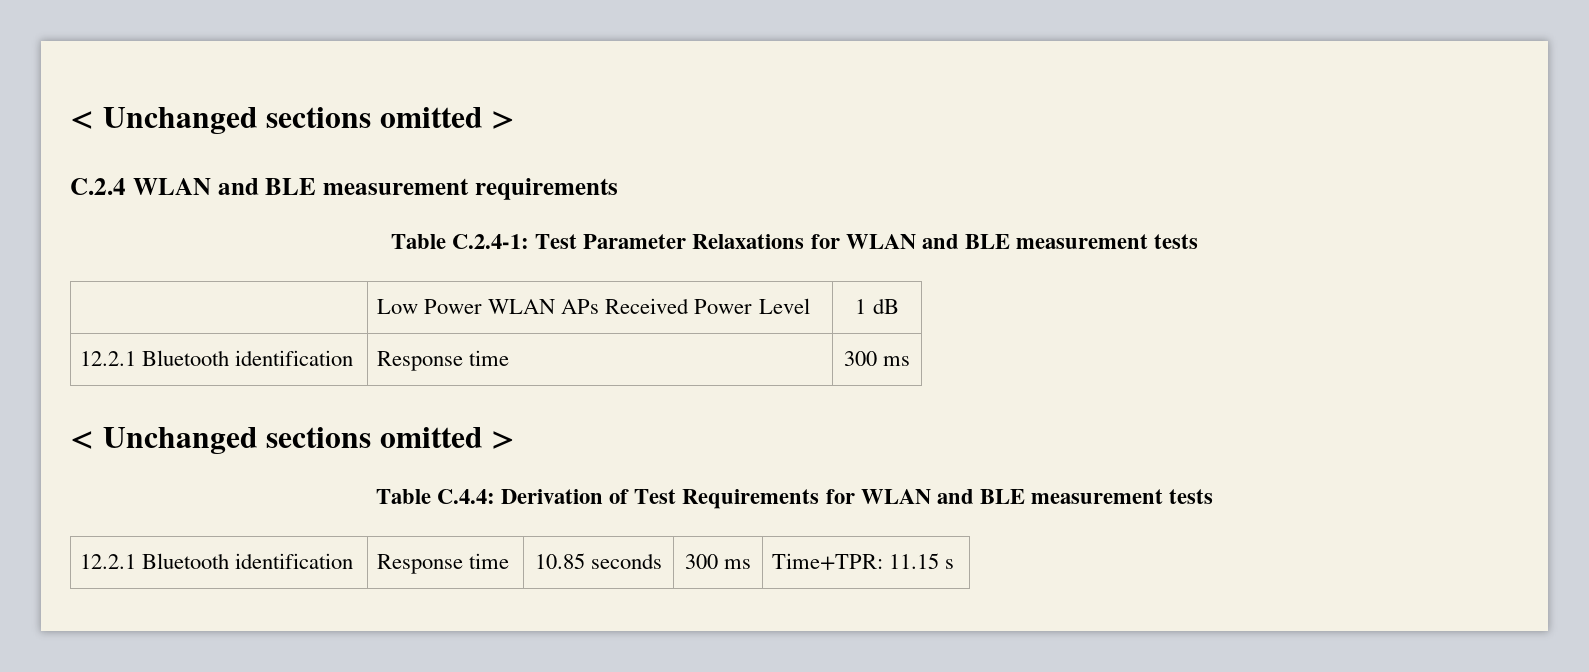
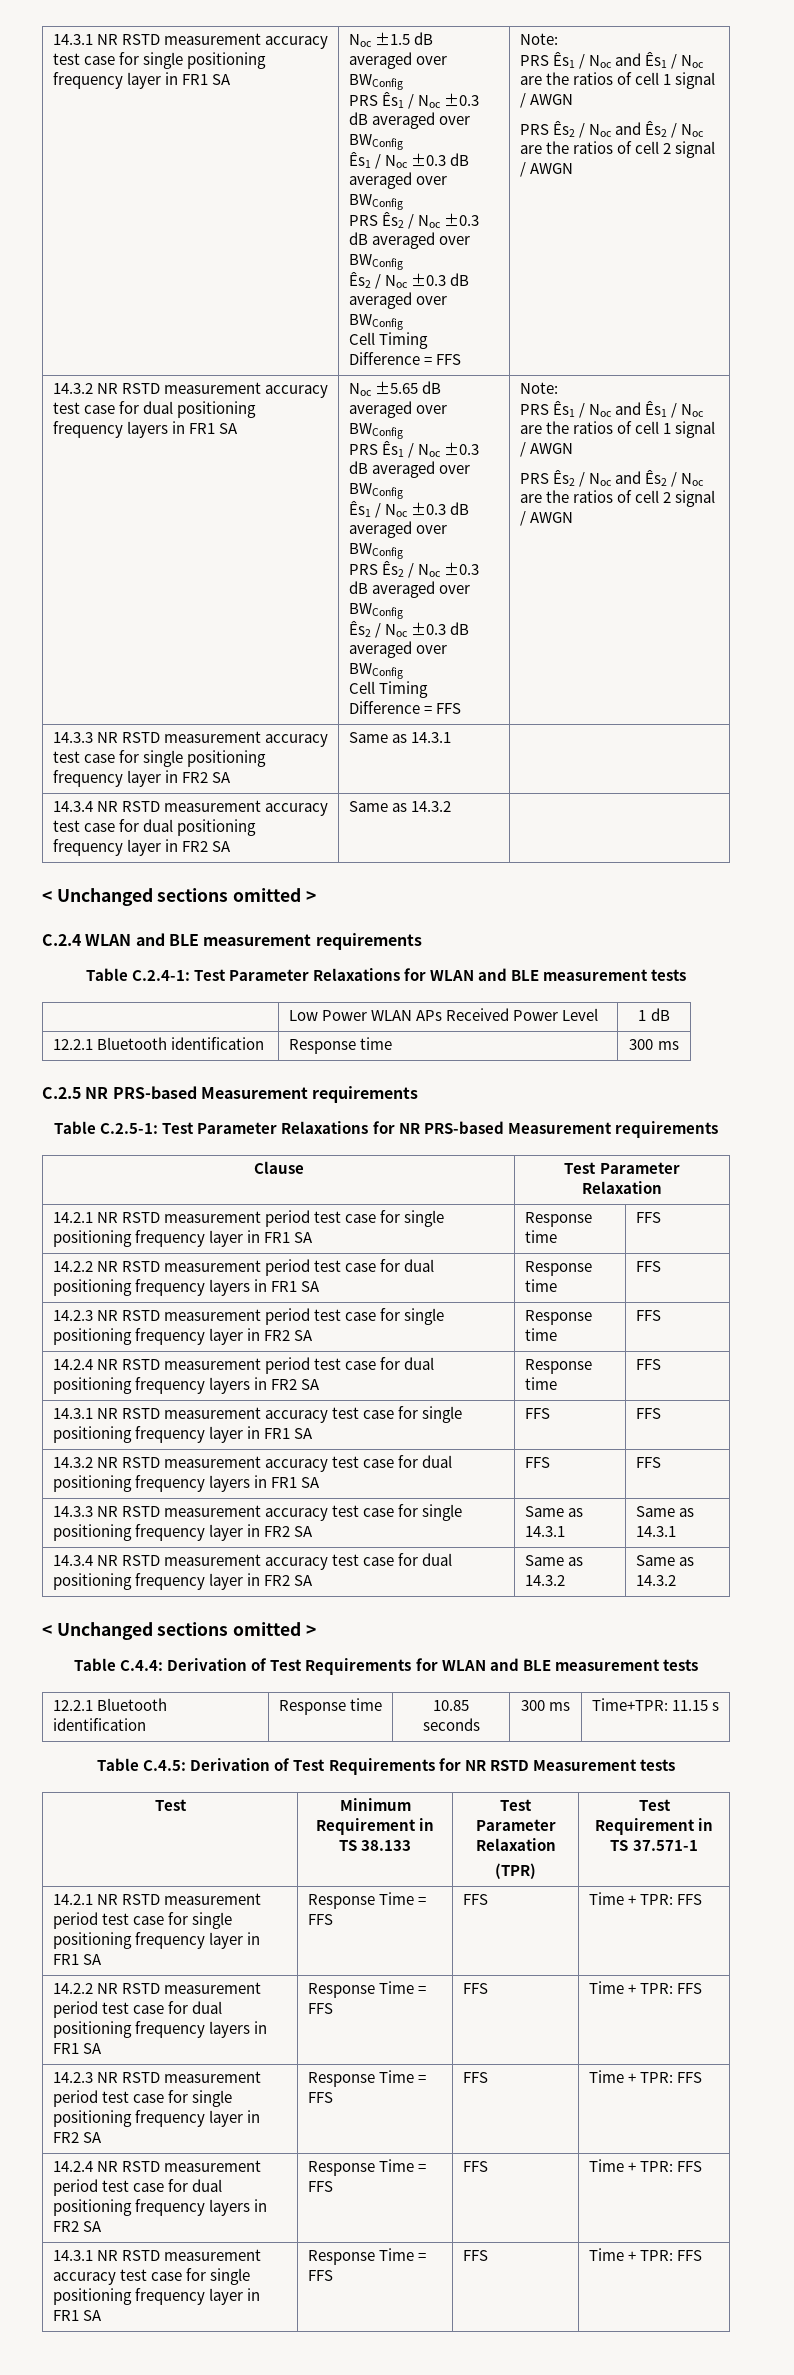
+ 14.3.1 NR RSTD measurement accuracy test case for single positioning frequency layer in FR1 SA | Noc ±1.5 dB averaged over BWConfig
+ PRS Ês1 / Noc ±0.3 dB averaged over BWConfig
+ Ês1 / Noc ±0.3 dB averaged over BWConfig
+ PRS Ês2 / Noc ±0.3 dB averaged over BWConfig
+ Ês2 / Noc ±0.3 dB averaged over BWConfig
+ Cell Timing Difference = FFS | Note:
+ PRS Ês1 / Noc and Ês1 / Noc are the ratios of cell 1 signal / AWGN
+ PRS Ês2 / Noc and Ês2 / Noc are the ratios of cell 2 signal / AWGN
+ 14.3.2 NR RSTD measurement accuracy test case for dual positioning frequency layers in FR1 SA | Noc ±5.65 dB averaged over BWConfig
+ PRS Ês1 / Noc ±0.3 dB averaged over BWConfig
+ Ês1 / Noc ±0.3 dB averaged over BWConfig
+ PRS Ês2 / Noc ±0.3 dB averaged over BWConfig
+ Ês2 / Noc ±0.3 dB averaged over BWConfig
+ Cell Timing Difference = FFS | Note:
+ PRS Ês1 / Noc and Ês1 / Noc are the ratios of cell 1 signal / AWGN
+ PRS Ês2 / Noc and Ês2 / Noc are the ratios of cell 2 signal / AWGN
+ 14.3.3 NR RSTD measurement accuracy test case for single positioning frequency layer in FR2 SA | Same as 14.3.1 |
+ 14.3.4 NR RSTD measurement accuracy test case for dual positioning frequency layer in FR2 SA | Same as 14.3.2 |
+ C.2.5 NR PRS-based Measurement requirements
+ Table C.2.5-1: Test Parameter Relaxations for NR PRS-based Measurement requirements
+ Clause | Test Parameter Relaxation
+ 14.2.1 NR RSTD measurement period test case for single positioning frequency layer in FR1 SA | Response time | FFS
+ 14.2.2 NR RSTD measurement period test case for dual positioning frequency layers in FR1 SA | Response time | FFS
+ 14.2.3 NR RSTD measurement period test case for single positioning frequency layer in FR2 SA | Response time | FFS
+ 14.2.4 NR RSTD measurement period test case for dual positioning frequency layers in FR2 SA | Response time | FFS
+ 14.3.1 NR RSTD measurement accuracy test case for single positioning frequency layer in FR1 SA | FFS | FFS
+ 14.3.2 NR RSTD measurement accuracy test case for dual positioning frequency layers in FR1 SA | FFS | FFS
+ 14.3.3 NR RSTD measurement accuracy test case for single positioning frequency layer in FR2 SA | Same as 14.3.1 | Same as 14.3.1
+ 14.3.4 NR RSTD measurement accuracy test case for dual positioning frequency layer in FR2 SA | Same as 14.3.2 | Same as 14.3.2
+ Table C.4.5: Derivation of Test Requirements for NR RSTD Measurement tests
+ Test | Minimum Requirement in TS 38.133 | Test Parameter Relaxation
+ (TPR) | Test Requirement in TS 37.571-1
+ 14.2.1 NR RSTD measurement period test case for single positioning frequency layer in FR1 SA | Response Time = FFS | FFS | Time + TPR: FFS
+ 14.2.2 NR RSTD measurement period test case for dual positioning frequency layers in FR1 SA | Response Time = FFS | FFS | Time + TPR: FFS
+ 14.2.3 NR RSTD measurement period test case for single positioning frequency layer in FR2 SA | Response Time = FFS | FFS | Time + TPR: FFS
+ 14.2.4 NR RSTD measurement period test case for dual positioning frequency layers in FR2 SA | Response Time = FFS | FFS | Time + TPR: FFS
+ 14.3.1 NR RSTD measurement accuracy test case for single positioning frequency layer in FR1 SA | Response Time = FFS | FFS | Time + TPR: FFS

